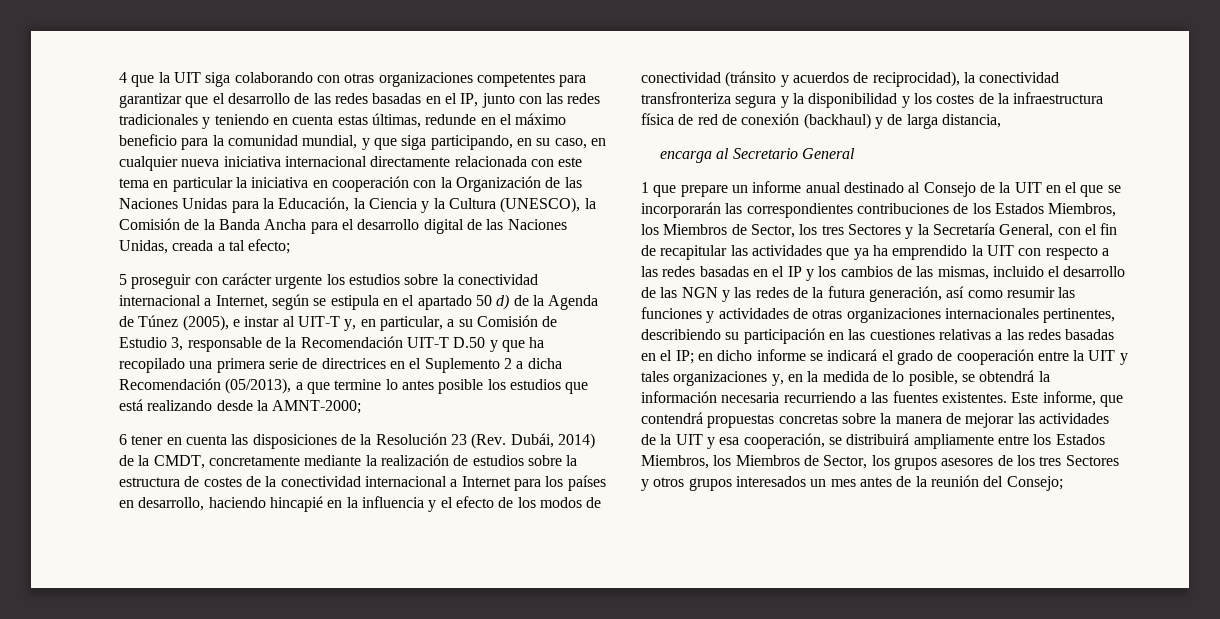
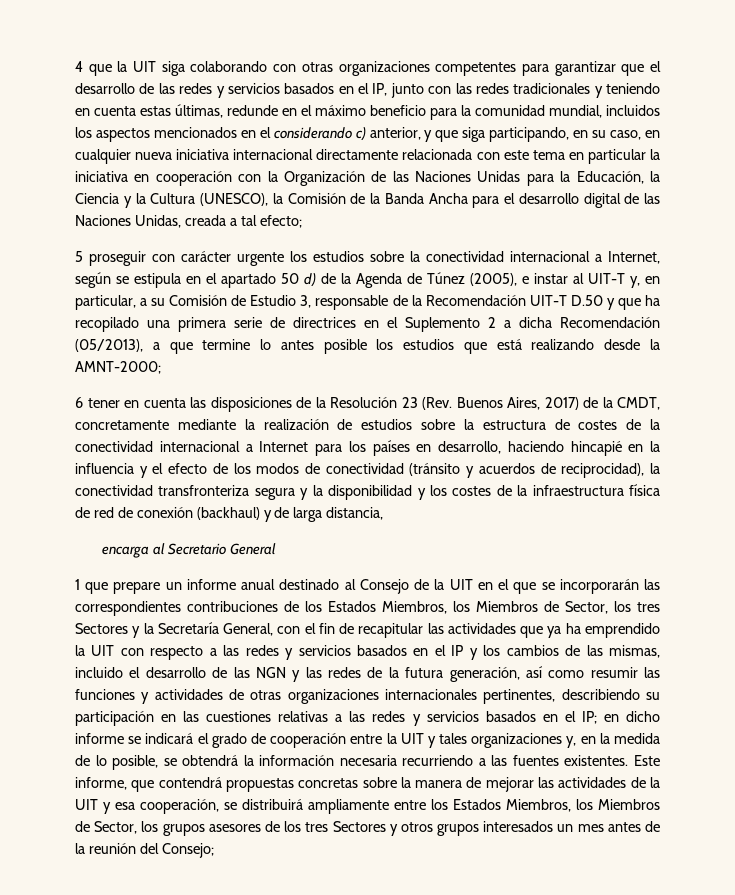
- 4 que la UIT siga colaborando con otras organizaciones competentes para garantizar que el desarrollo de las redes basadas en el IP, junto con las redes tradicionales y teniendo en cuenta estas últimas, redunde en el máximo beneficio para la comunidad mundial, y que siga participando, en su caso, en cualquier nueva iniciativa internacional directamente relacionada con este tema en particular la iniciativa en cooperación con la Organización de las Naciones Unidas para la Educación, la Ciencia y la Cultura (UNESCO), la Comisión de la Banda Ancha para el desarrollo digital de las Naciones Unidas, creada a tal efecto;
+ 4 que la UIT siga colaborando con otras organizaciones competentes para garantizar que el desarrollo de las redes y servicios basados en el IP, junto con las redes tradicionales y teniendo en cuenta estas últimas, redunde en el máximo beneficio para la comunidad mundial, incluidos los aspectos mencionados en el considerando c) anterior, y que siga participando, en su caso, en cualquier nueva iniciativa internacional directamente relacionada con este tema en particular la iniciativa en cooperación con la Organización de las Naciones Unidas para la Educación, la Ciencia y la Cultura (UNESCO), la Comisión de la Banda Ancha para el desarrollo digital de las Naciones Unidas, creada a tal efecto;
- 6 tener en cuenta las disposiciones de la Resolución 23 (Rev. Dubái, 2014) de la CMDT, concretamente mediante la realización de estudios sobre la estructura de costes de la conectividad internacional a Internet para los países en desarrollo, haciendo hincapié en la influencia y el efecto de los modos de conectividad (tránsito y acuerdos de reciprocidad), la conectividad transfronteriza segura y la disponibilidad y los costes de la infraestructura física de red de conexión (backhaul) y de larga distancia,
+ 6 tener en cuenta las disposiciones de la Resolución 23 (Rev. Buenos Aires, 2017) de la CMDT, concretamente mediante la realización de estudios sobre la estructura de costes de la conectividad internacional a Internet para los países en desarrollo, haciendo hincapié en la influencia y el efecto de los modos de conectividad (tránsito y acuerdos de reciprocidad), la conectividad transfronteriza segura y la disponibilidad y los costes de la infraestructura física de red de conexión (backhaul) y de larga distancia,
- 1 que prepare un informe anual destinado al Consejo de la UIT en el que se incorporarán las correspondientes contribuciones de los Estados Miembros, los Miembros de Sector, los tres Sectores y la Secretaría General, con el fin de recapitular las actividades que ya ha emprendido la UIT con respecto a las redes basadas en el IP y los cambios de las mismas, incluido el desarrollo de las NGN y las redes de la futura generación, así como resumir las funciones y actividades de otras organizaciones internacionales pertinentes, describiendo su participación en las cuestiones relativas a las redes basadas en el IP;
+ 1 que prepare un informe anual destinado al Consejo de la UIT en el que se incorporarán las correspondientes contribuciones de los Estados Miembros, los Miembros de Sector, los tres Sectores y la Secretaría General, con el fin de recapitular las actividades que ya ha emprendido la UIT con respecto a las redes y servicios basados en el IP y los cambios de las mismas, incluido el desarrollo de las NGN y las redes de la futura generación, así como resumir las funciones y actividades de otras organizaciones internacionales pertinentes, describiendo su participación en las cuestiones relativas a las redes y servicios basados en el IP;

